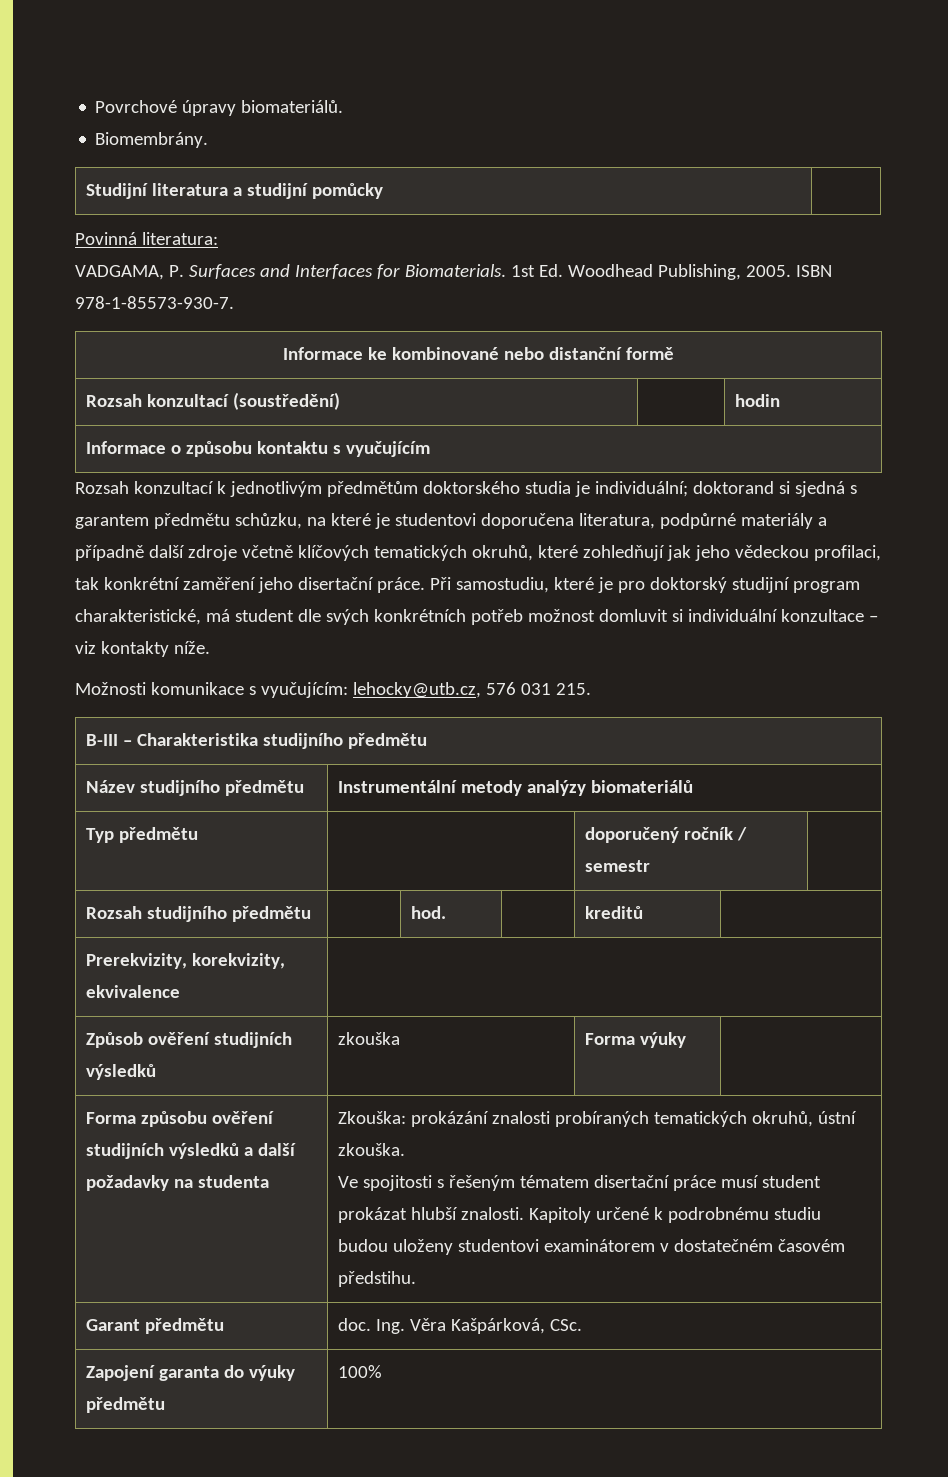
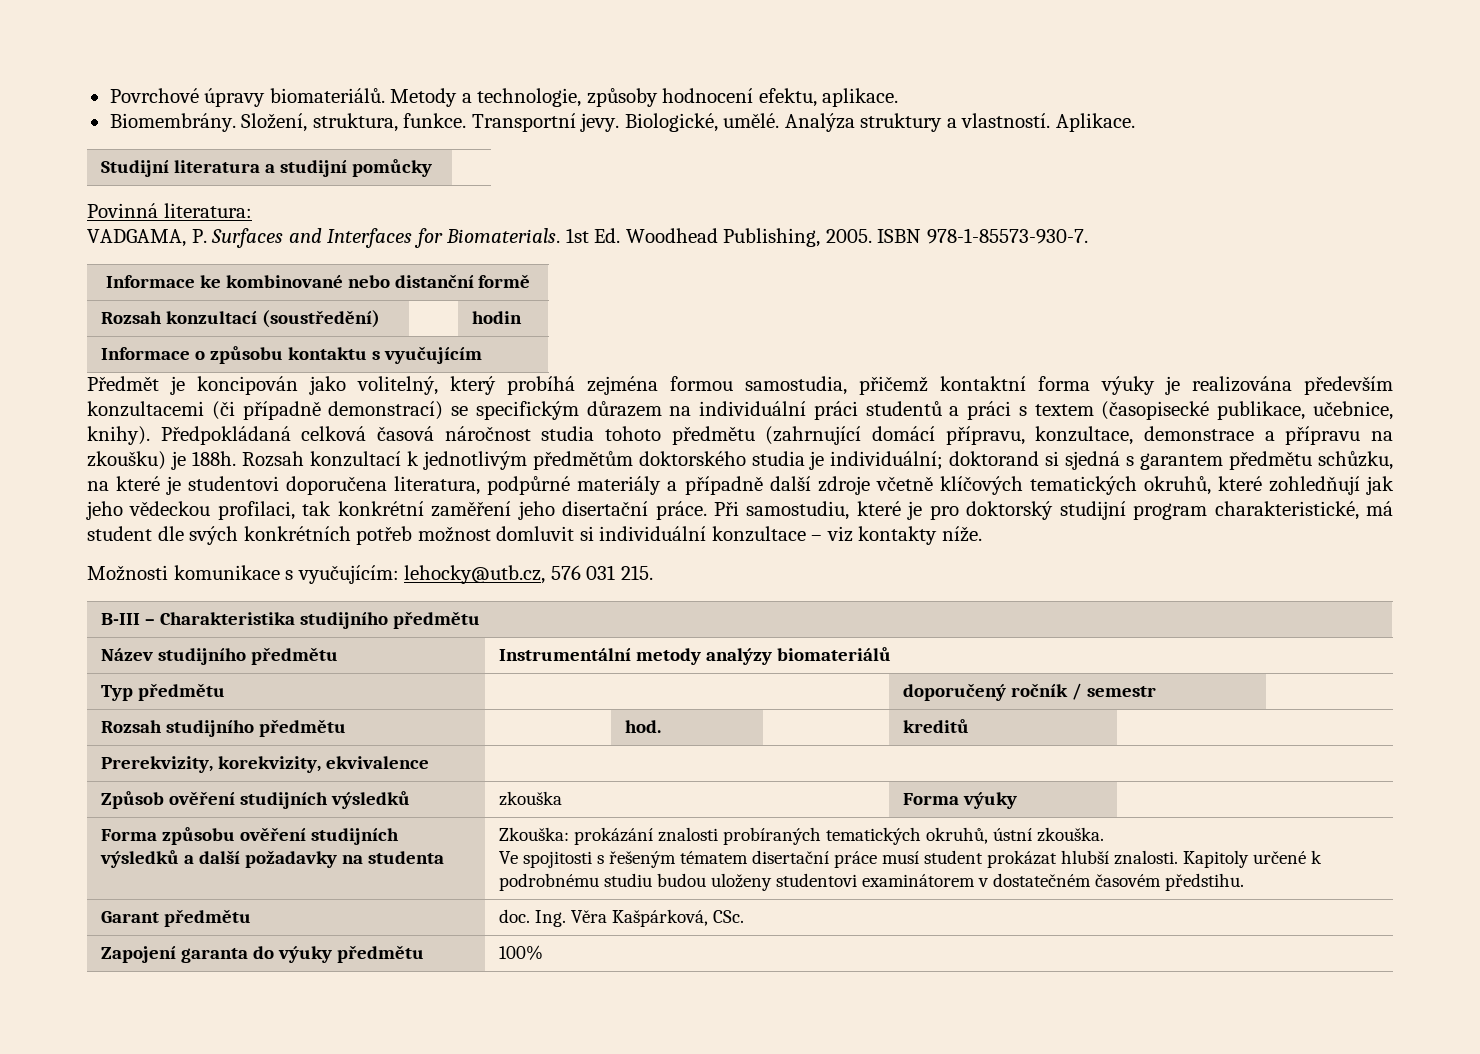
- Povrchové úpravy biomateriálů.
- Biomembrány.
+ Povrchové úpravy biomateriálů. Metody a technologie, způsoby hodnocení efektu, aplikace.
+ Biomembrány. Složení, struktura, funkce. Transportní jevy. Biologické, umělé. Analýza struktury a vlastností. Aplikace.
+ Předmět je koncipován jako volitelný, který probíhá zejména formou samostudia, přičemž kontaktní forma výuky je realizována především konzultacemi (či případně demonstrací) se specifickým důrazem na individuální práci studentů a práci s textem (časopisecké publikace, učebnice, knihy). Předpokládaná celková časová náročnost studia tohoto předmětu (zahrnující domácí přípravu, konzultace, demonstrace a přípravu na zkoušku) je 188h.

